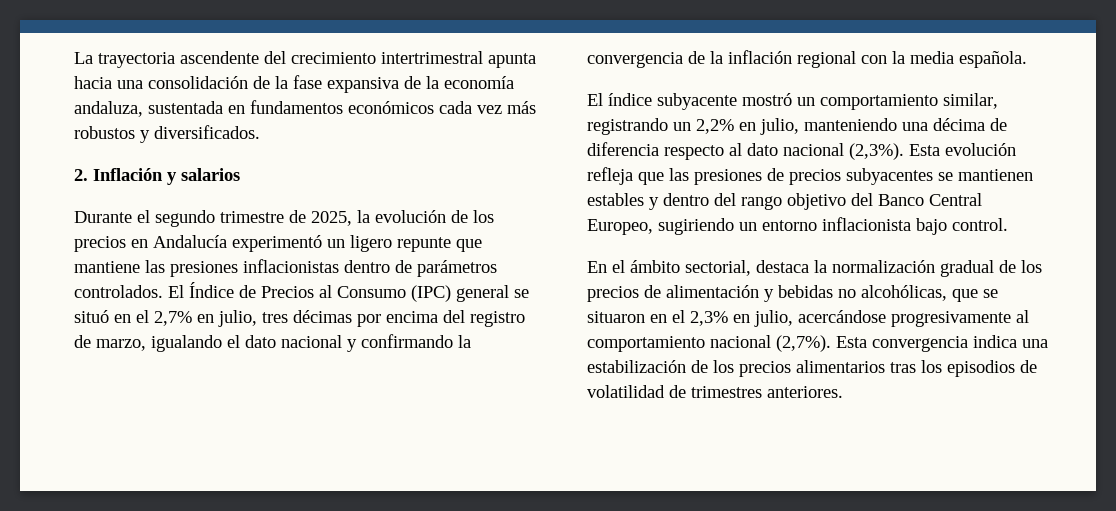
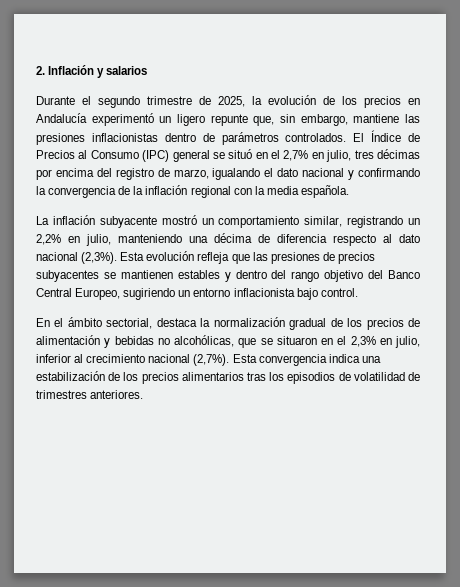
- La trayectoria ascendente del crecimiento intertrimestral apunta hacia una consolidación de la fase expansiva de la economía andaluza, sustentada en fundamentos económicos cada vez más robustos y diversificados.
- Durante el segundo trimestre de 2025, la evolución de los precios en Andalucía experimentó un ligero repunte que mantiene las presiones inflacionistas dentro de parámetros controlados.
+ Durante el segundo trimestre de 2025, la evolución de los precios en Andalucía experimentó un ligero repunte que, sin embargo, mantiene las presiones inflacionistas dentro de parámetros controlados.
- El índice subyacente mostró un comportamiento similar, registrando un 2,2% en julio, manteniendo una décima de diferencia respecto al dato nacional (2,3%).
+ La inflación subyacente mostró un comportamiento similar, registrando un 2,2% en julio, manteniendo una décima de diferencia respecto al dato nacional (2,3%).
- En el ámbito sectorial, destaca la normalización gradual de los precios de alimentación y bebidas no alcohólicas, que se situaron en el 2,3% en julio, acercándose progresivamente al comportamiento nacional (2,7%).
+ En el ámbito sectorial, destaca la normalización gradual de los precios de alimentación y bebidas no alcohólicas, que se situaron en el 2,3% en julio, inferior al crecimiento nacional (2,7%).

